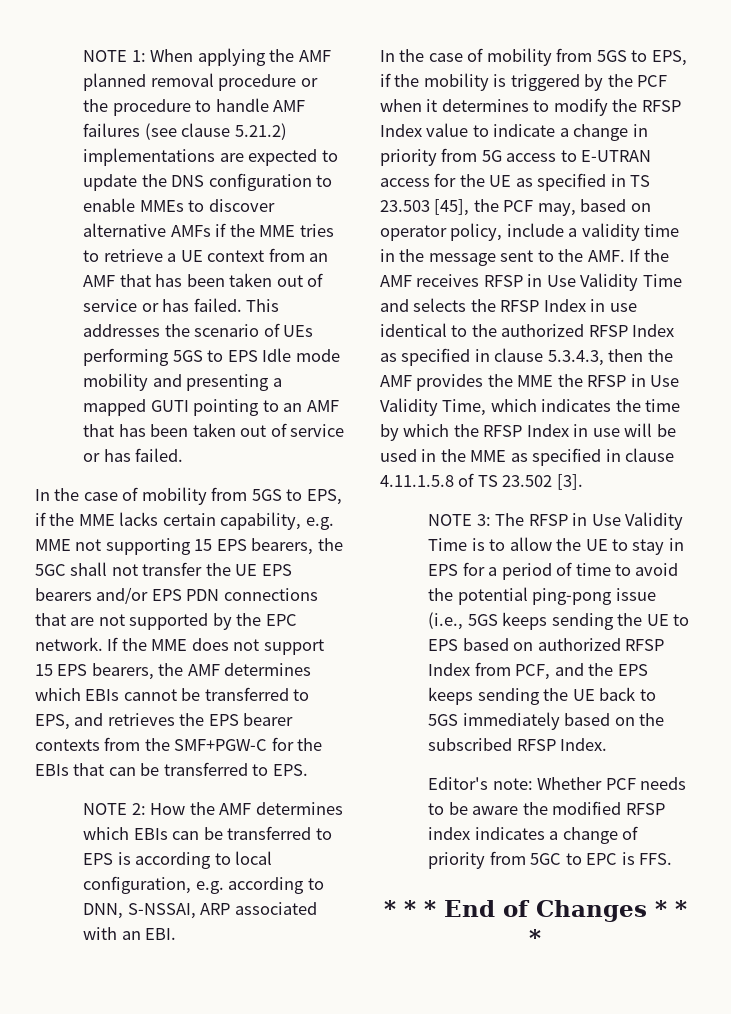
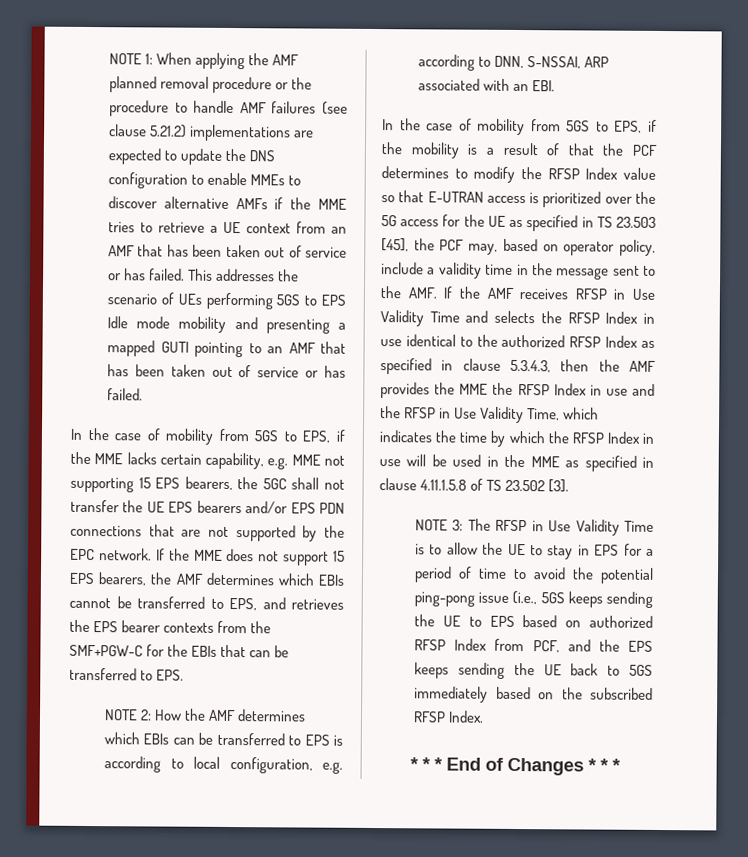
- In the case of mobility from 5GS to EPS, if the mobility is triggered by the PCF when it determines to modify the RFSP Index value to indicate a change in priority from 5G access to E-UTRAN access for the UE as specified in TS 23.503 [45], the PCF may, based on operator policy, include a validity time in the message sent to the AMF. If the AMF receives RFSP in Use Validity Time and selects the RFSP Index in use identical to the authorized RFSP Index as specified in clause 5.3.4.3, then the AMF provides the MME the RFSP in Use Validity Time, which indicates the time by which the RFSP Index in use will be used in the MME as specified in clause 4.11.1.5.8 of TS 23.502 [3].
+ In the case of mobility from 5GS to EPS, if the mobility is a result of that the PCF determines to modify the RFSP Index value so that E-UTRAN access is prioritized over the 5G access for the UE as specified in TS 23.503 [45], the PCF may, based on operator policy, include a validity time in the message sent to the AMF. If the AMF receives RFSP in Use Validity Time and selects the RFSP Index in use identical to the authorized RFSP Index as specified in clause 5.3.4.3, then the AMF provides the MME the RFSP Index in use and the RFSP in Use Validity Time, which indicates the time by which the RFSP Index in use will be used in the MME as specified in clause 4.11.1.5.8 of TS 23.502 [3].
- Editor's note: Whether PCF needs to be aware the modified RFSP index indicates a change of priority from 5GC to EPC is FFS.

